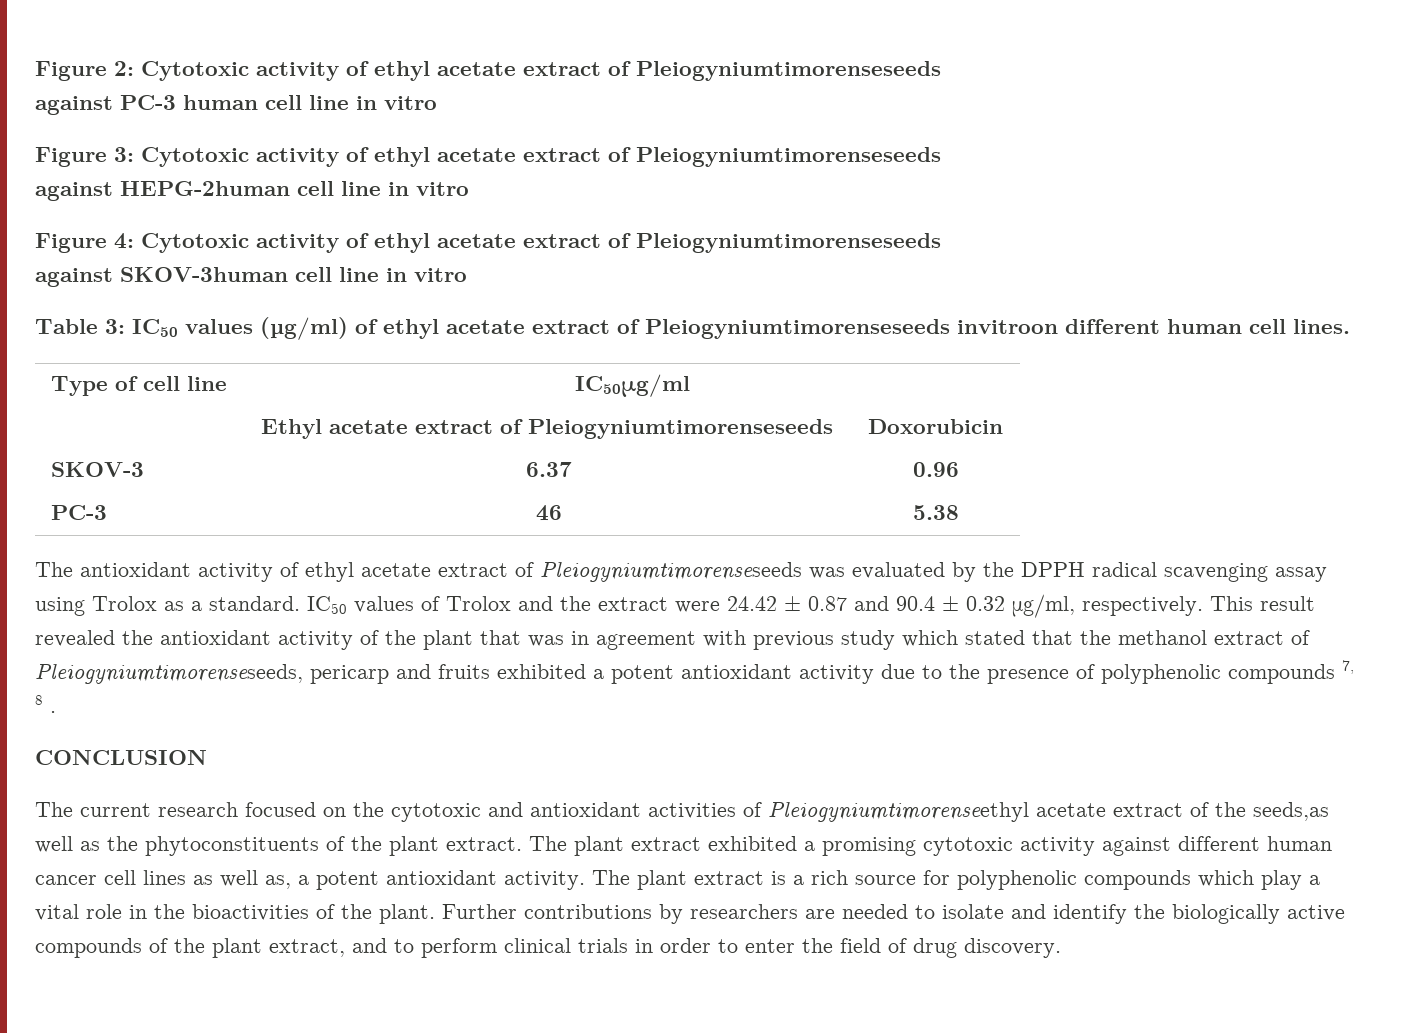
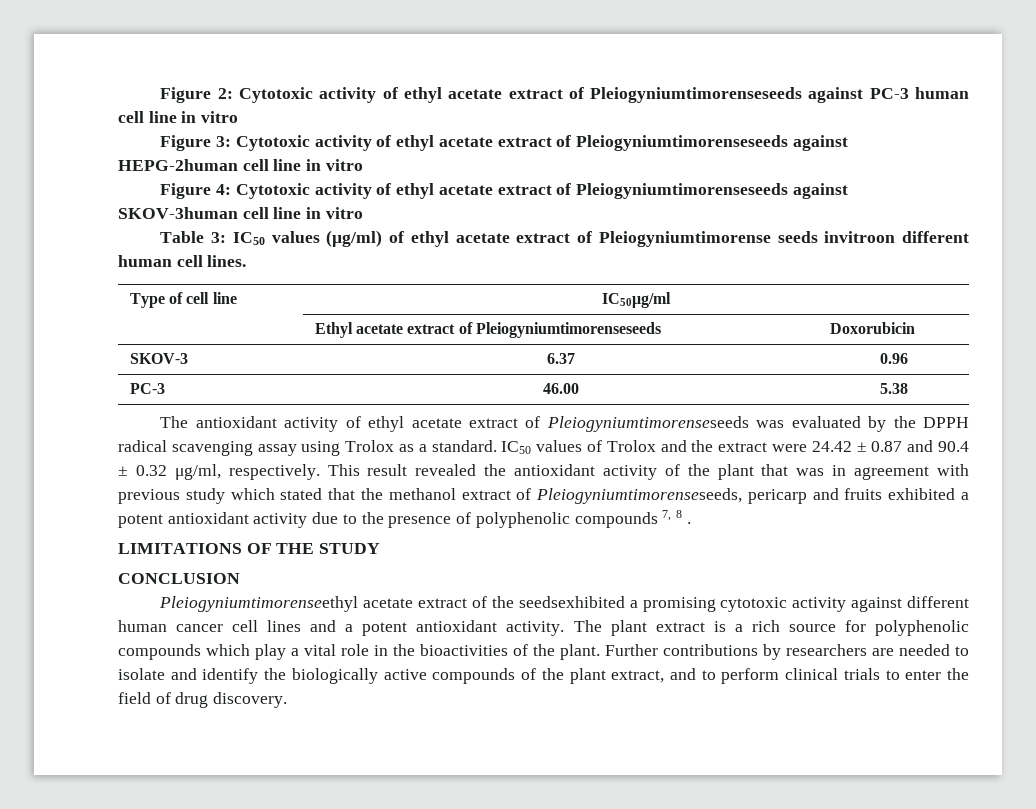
- Figure 2: Cytotoxic activity of ethyl acetate extract of Pleiogyniumtimorenseseeds
- against PC-3 human cell line in vitro
+ Figure 2: Cytotoxic activity of ethyl acetate extract of Pleiogyniumtimorenseseeds against PC-3 human cell line in vitro
- Figure 3: Cytotoxic activity of ethyl acetate extract of Pleiogyniumtimorenseseeds
- against HEPG-2human cell line in vitro
+ Figure 3: Cytotoxic activity of ethyl acetate extract of Pleiogyniumtimorenseseeds against HEPG-2human cell line in vitro
- Figure 4: Cytotoxic activity of ethyl acetate extract of Pleiogyniumtimorenseseeds
- against SKOV-3human cell line in vitro
+ Figure 4: Cytotoxic activity of ethyl acetate extract of Pleiogyniumtimorenseseeds against SKOV-3human cell line in vitro
- Table 3: IC50 values (µg/ml) of ethyl acetate extract of Pleiogyniumtimorenseseeds invitroon different human cell lines.
+ Table 3: IC50 values (µg/ml) of ethyl acetate extract of Pleiogyniumtimorense seeds invitroon different human cell lines.
- PC-3 | 46 | 5.38
+ PC-3 | 46.00 | 5.38
+ LIMITATIONS OF THE STUDY
  CONCLUSION
- The current research focused on the cytotoxic and antioxidant activities of Pleiogyniumtimorenseethyl acetate extract of the seeds,as well as the phytoconstituents of the plant extract. The plant extract exhibited a promising cytotoxic activity against different human cancer cell lines as well as, a potent antioxidant activity.
+ Pleiogyniumtimorenseethyl acetate extract of the seedsexhibited a promising cytotoxic activity against different human cancer cell lines and a potent antioxidant activity.
- Further contributions by researchers are needed to isolate and identify the biologically active compounds of the plant extract, and to perform clinical trials in order to enter the field of drug discovery.
+ Further contributions by researchers are needed to isolate and identify the biologically active compounds of the plant extract, and to perform clinical trials to enter the field of drug discovery.

